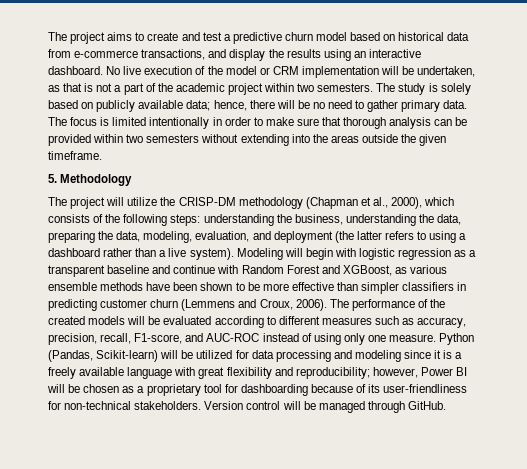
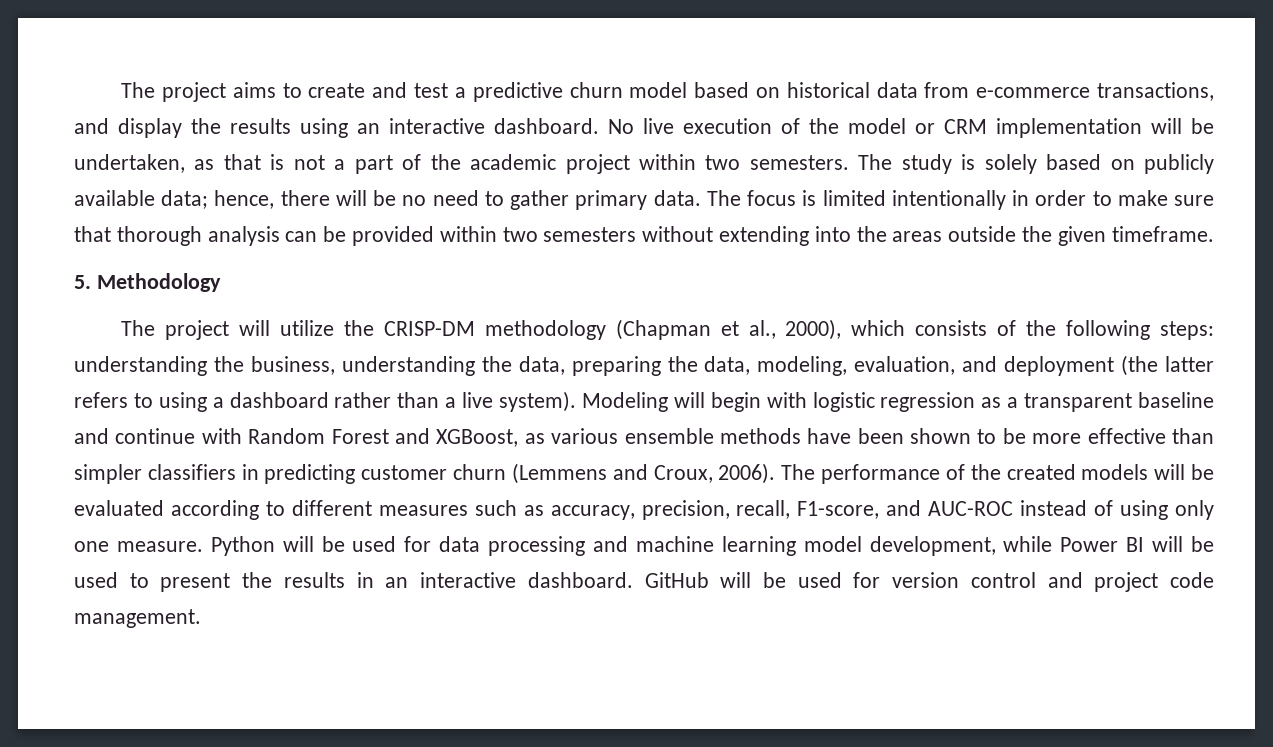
- Python (Pandas, Scikit-learn) will be utilized for data processing and modeling since it is a freely available language with great flexibility and reproducibility; however, Power BI will be chosen as a proprietary tool for dashboarding because of its user-friendliness for non-technical stakeholders. Version control will be managed through GitHub.
+ Python will be used for data processing and machine learning model development, while Power BI will be used to present the results in an interactive dashboard. GitHub will be used for version control and project code management.

